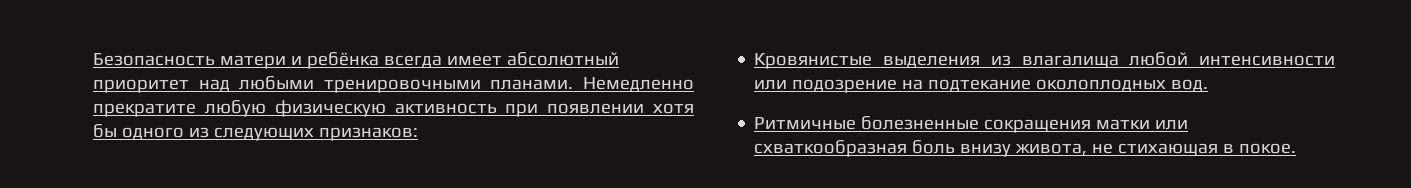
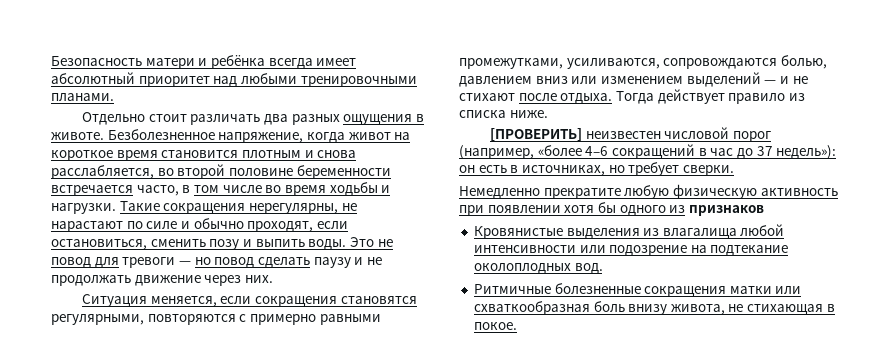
- Безопасность матери и ребёнка всегда имеет абсолютный приоритет над любыми тренировочными планами. Немедленно прекратите любую физическую активность при появлении хотя бы одного из следующих признаков:
+ Безопасность матери и ребёнка всегда имеет абсолютный приоритет над любыми тренировочными планами.
+ Отдельно стоит различать два разных ощущения в животе. Безболезненное напряжение, когда живот на короткое время становится плотным и снова расслабляется, во второй половине беременности встречается часто, в том числе во время ходьбы и нагрузки. Такие сокращения нерегулярны, не нарастают по силе и обычно проходят, если остановиться, сменить позу и выпить воды. Это не повод для тревоги — но повод сделать паузу и не продолжать движение через них.
+ Ситуация меняется, если сокращения становятся регулярными, повторяются с примерно равными промежутками, усиливаются, сопровождаются болью, давлением вниз или изменением выделений — и не стихают после отдыха. Тогда действует правило из списка ниже.
+ [ПРОВЕРИТЬ] неизвестен числовой порог (например, «более 4–6 сокращений в час до 37 недель»): он есть в источниках, но требует сверки.
+ Немедленно прекратите любую физическую активность при появлении хотя бы одного из признаков

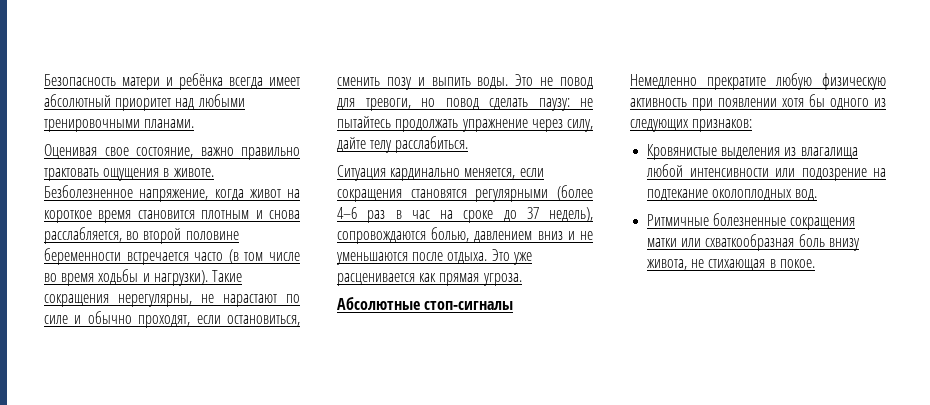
- Отдельно стоит различать два разных ощущения в животе.
+ Оценивая свое состояние, важно правильно трактовать ощущения в животе.
- Безболезненное напряжение, когда живот на короткое время становится плотным и снова расслабляется, во второй половине беременности встречается часто, в том числе во время ходьбы и нагрузки.
+ Безболезненное напряжение, когда живот на короткое время становится плотным и снова расслабляется, во второй половине беременности встречается часто (в том числе во время ходьбы и нагрузки).
- Это не повод для тревоги — но повод сделать паузу и не продолжать движение через них.
+ Это не повод для тревоги, но повод сделать паузу: не пытайтесь продолжать упражнение через силу, дайте телу расслабиться.
- Ситуация меняется, если сокращения становятся регулярными, повторяются с примерно равными промежутками, усиливаются, сопровождаются болью, давлением вниз или изменением выделений — и не стихают после отдыха.
+ Ситуация кардинально меняется, если сокращения становятся регулярными (более 4–6 раз в час на сроке до 37 недель), сопровождаются болью, давлением вниз и не уменьшаются после отдыха.
- Тогда действует правило из списка ниже.
- [ПРОВЕРИТЬ] неизвестен числовой порог (например, «более 4–6 сокращений в час до 37 недель»): он есть в источниках, но требует сверки.
+ Это уже расценивается как прямая угроза.
+ Абсолютные стоп-сигналы
- Немедленно прекратите любую физическую активность при появлении хотя бы одного из признаков
+ Немедленно прекратите любую физическую активность при появлении хотя бы одного из следующих признаков:

